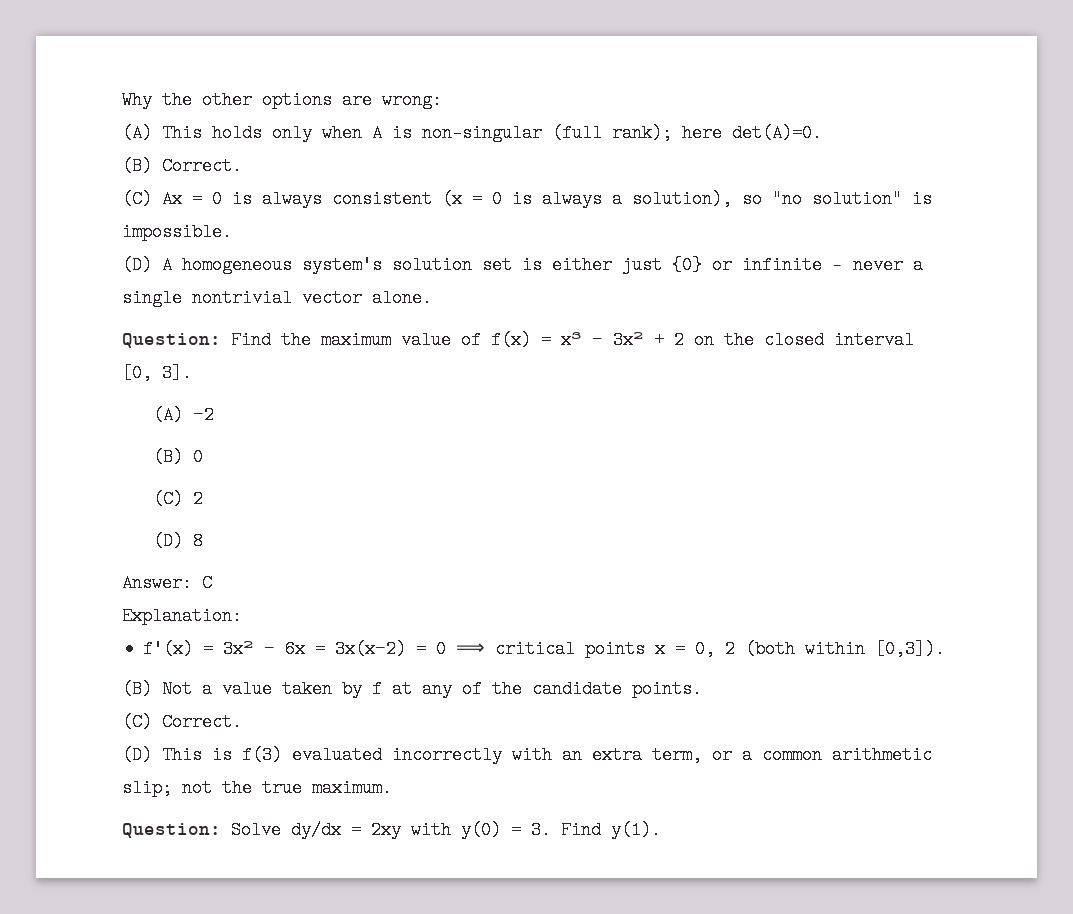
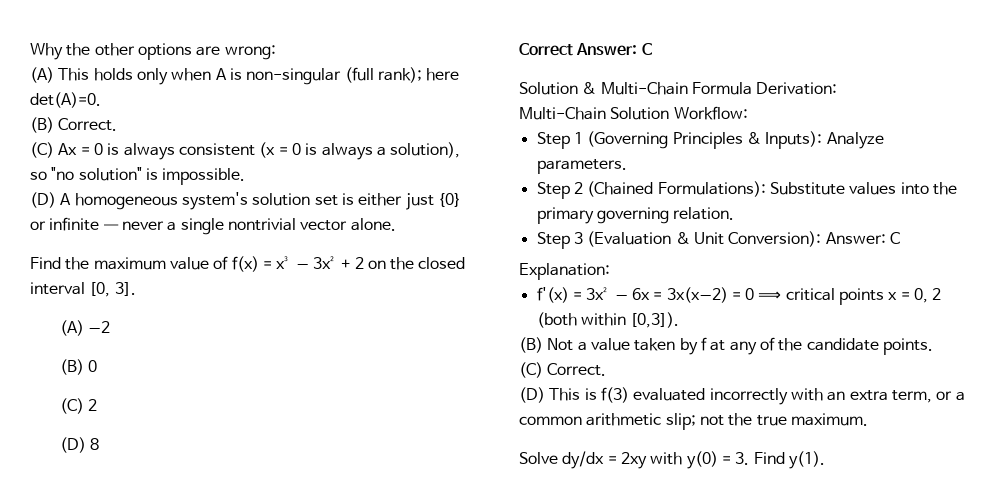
- Question: Find the maximum value of f(x) = x³ − 3x² + 2 on the closed interval [0, 3].
+ Find the maximum value of f(x) = x³ − 3x² + 2 on the closed interval [0, 3].
- Answer: C
+ Correct Answer: C
+ Solution & Multi-Chain Formula Derivation:
+ Multi-Chain Solution Workflow:
+ Step 1 (Governing Principles & Inputs): Analyze parameters.
+ Step 2 (Chained Formulations): Substitute values into the primary governing relation.
+ Step 3 (Evaluation & Unit Conversion): Answer: C
- Question: Solve dy/dx = 2xy with y(0) = 3. Find y(1).
+ Solve dy/dx = 2xy with y(0) = 3. Find y(1).

